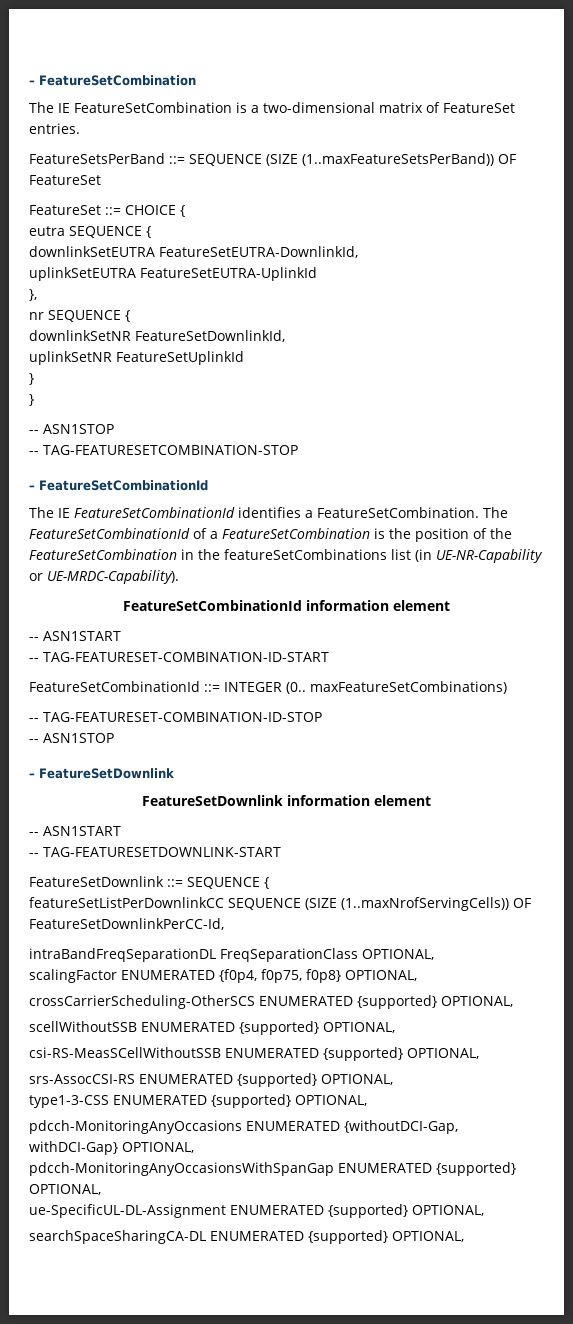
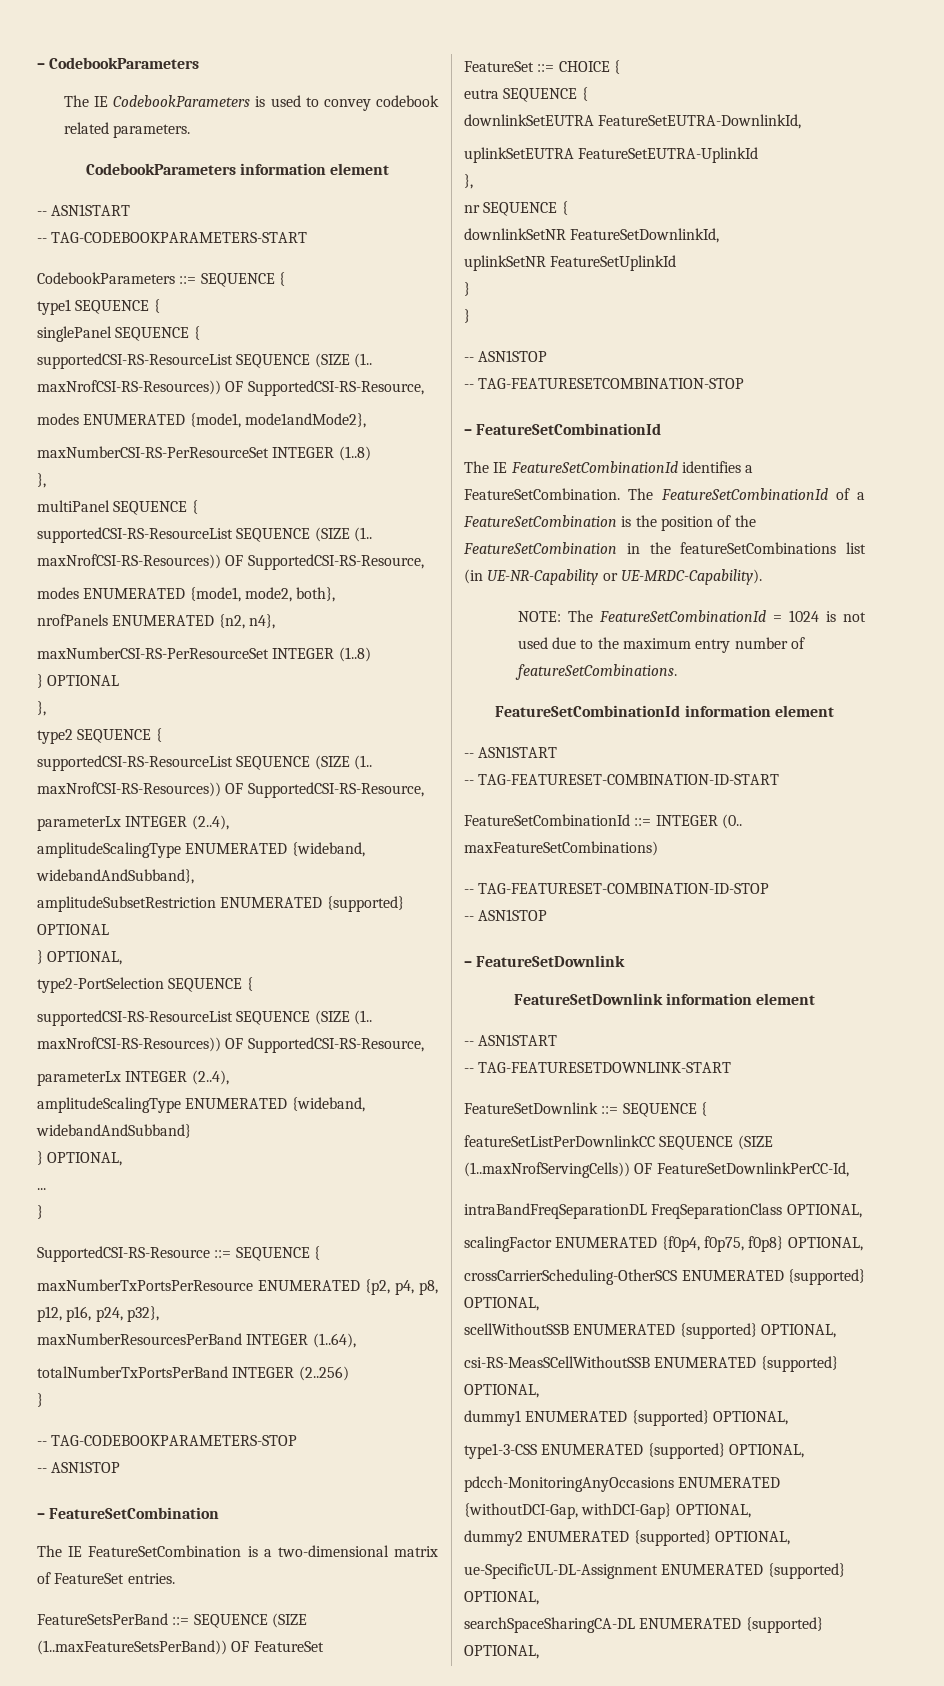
+ – CodebookParameters
+ The IE CodebookParameters is used to convey codebook related parameters.
+ CodebookParameters information element
+ -- ASN1START
+ -- TAG-CODEBOOKPARAMETERS-START
+ CodebookParameters ::= SEQUENCE {
+ type1 SEQUENCE {
+ singlePanel SEQUENCE {
+ supportedCSI-RS-ResourceList SEQUENCE (SIZE (1.. maxNrofCSI-RS-Resources)) OF SupportedCSI-RS-Resource,
+ modes ENUMERATED {mode1, mode1andMode2},
+ maxNumberCSI-RS-PerResourceSet INTEGER (1..8)
+ },
+ multiPanel SEQUENCE {
+ supportedCSI-RS-ResourceList SEQUENCE (SIZE (1.. maxNrofCSI-RS-Resources)) OF SupportedCSI-RS-Resource,
+ modes ENUMERATED {mode1, mode2, both},
+ nrofPanels ENUMERATED {n2, n4},
+ maxNumberCSI-RS-PerResourceSet INTEGER (1..8)
+ } OPTIONAL
+ },
+ type2 SEQUENCE {
+ supportedCSI-RS-ResourceList SEQUENCE (SIZE (1.. maxNrofCSI-RS-Resources)) OF SupportedCSI-RS-Resource,
+ parameterLx INTEGER (2..4),
+ amplitudeScalingType ENUMERATED {wideband, widebandAndSubband},
+ amplitudeSubsetRestriction ENUMERATED {supported} OPTIONAL
+ } OPTIONAL,
+ type2-PortSelection SEQUENCE {
+ supportedCSI-RS-ResourceList SEQUENCE (SIZE (1.. maxNrofCSI-RS-Resources)) OF SupportedCSI-RS-Resource,
+ parameterLx INTEGER (2..4),
+ amplitudeScalingType ENUMERATED {wideband, widebandAndSubband}
+ } OPTIONAL,
+ ...
+ }
+ SupportedCSI-RS-Resource ::= SEQUENCE {
+ maxNumberTxPortsPerResource ENUMERATED {p2, p4, p8, p12, p16, p24, p32},
+ maxNumberResourcesPerBand INTEGER (1..64),
+ totalNumberTxPortsPerBand INTEGER (2..256)
+ }
+ -- TAG-CODEBOOKPARAMETERS-STOP
+ -- ASN1STOP
+ NOTE: The FeatureSetCombinationId = 1024 is not used due to the maximum entry number of featureSetCombinations.
- srs-AssocCSI-RS ENUMERATED {supported} OPTIONAL,
+ dummy1 ENUMERATED {supported} OPTIONAL,
- pdcch-MonitoringAnyOccasionsWithSpanGap ENUMERATED {supported} OPTIONAL,
+ dummy2 ENUMERATED {supported} OPTIONAL,

